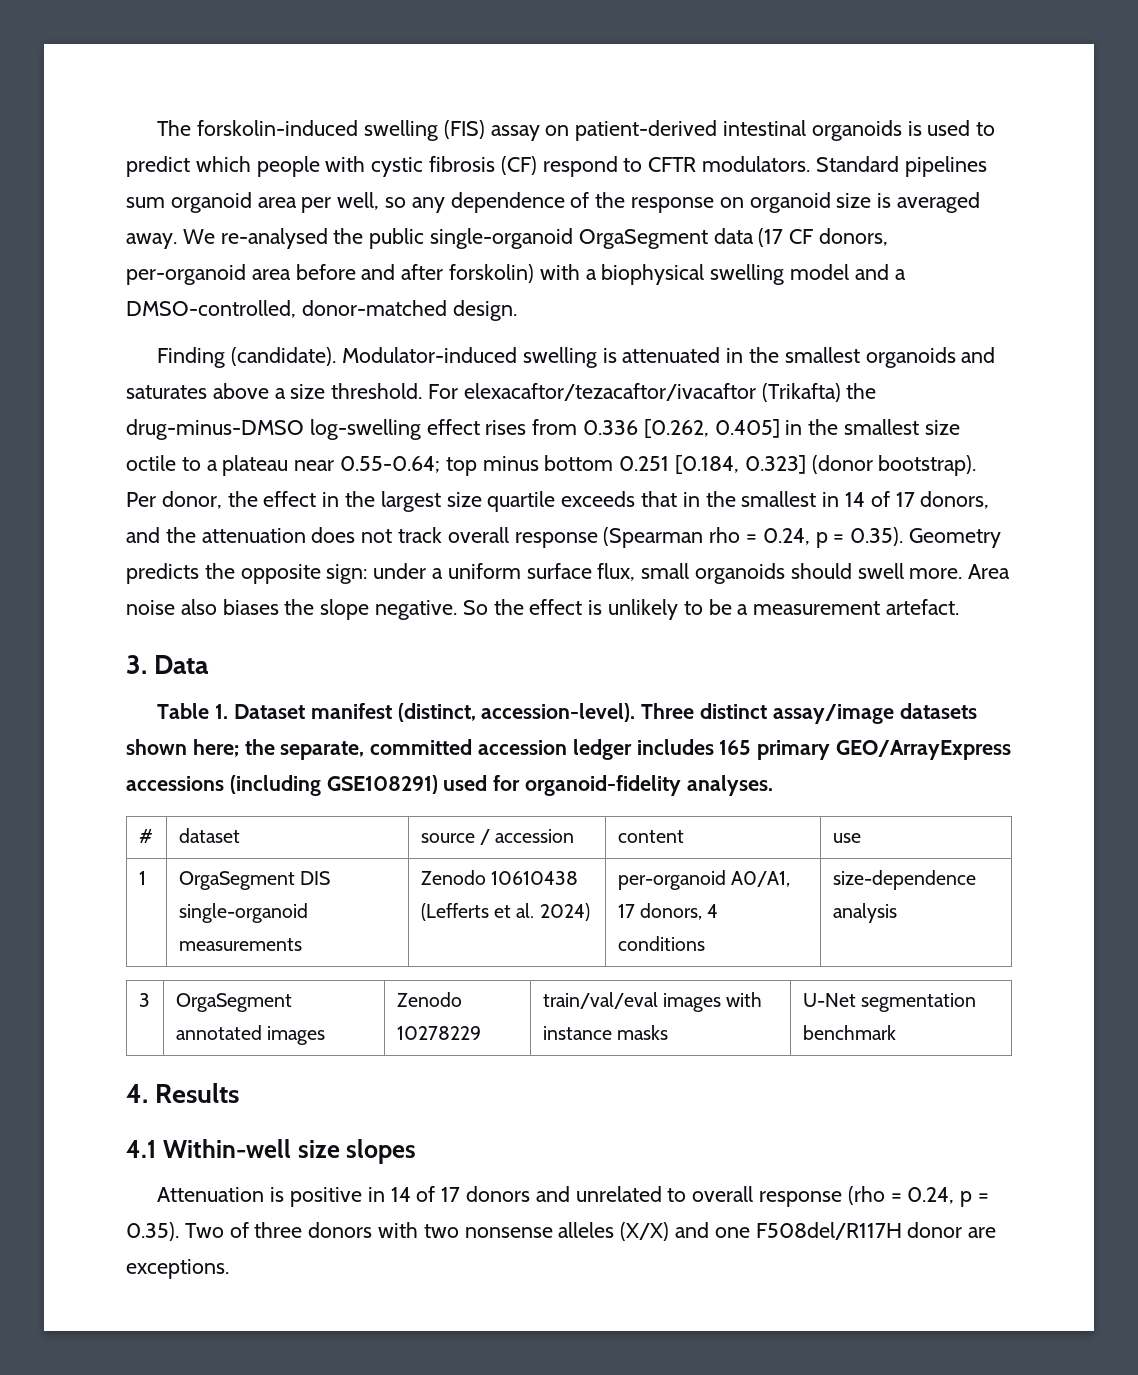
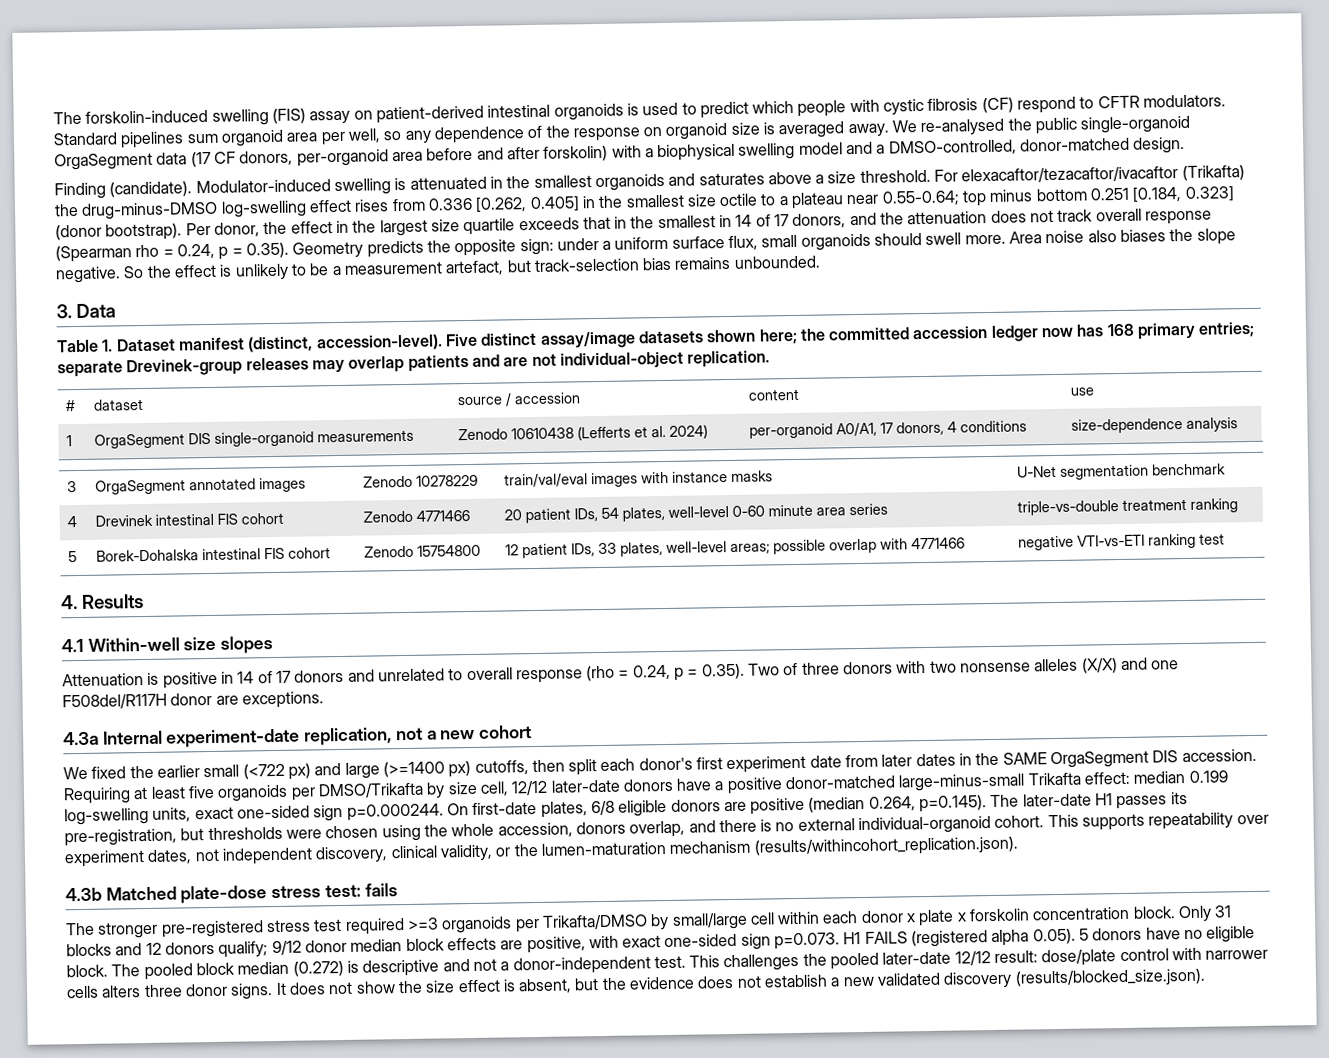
- So the effect is unlikely to be a measurement artefact.
+ So the effect is unlikely to be a measurement artefact, but track-selection bias remains unbounded.
- Three distinct assay/image datasets shown here; the separate, committed accession ledger includes 165 primary GEO/ArrayExpress accessions (including GSE108291) used for organoid-fidelity analyses.
+ Five distinct assay/image datasets shown here; the committed accession ledger now has 168 primary entries; separate Drevinek-group releases may overlap patients and are not individual-object replication.
+ 4 | Drevinek intestinal FIS cohort | Zenodo 4771466 | 20 patient IDs, 54 plates, well-level 0-60 minute area series | triple-vs-double treatment ranking
+ 5 | Borek-Dohalska intestinal FIS cohort | Zenodo 15754800 | 12 patient IDs, 33 plates, well-level areas; possible overlap with 4771466 | negative VTI-vs-ETI ranking test
+ 4.3a Internal experiment-date replication, not a new cohort
+ We fixed the earlier small (<722 px) and large (>=1400 px) cutoffs, then split each donor's first experiment date from later dates in the SAME OrgaSegment DIS accession. Requiring at least five organoids per DMSO/Trikafta by size cell, 12/12 later-date donors have a positive donor-matched large-minus-small Trikafta effect: median 0.199 log-swelling units, exact one-sided sign p=0.000244. On first-date plates, 6/8 eligible donors are positive (median 0.264, p=0.145). The later-date H1 passes its pre-registration, but thresholds were chosen using the whole accession, donors overlap, and there is no external individual-organoid cohort. This supports repeatability over experiment dates, not independent discovery, clinical validity, or the lumen-maturation mechanism (results/withincohort_replication.json).
+ 4.3b Matched plate-dose stress test: fails
+ The stronger pre-registered stress test required >=3 organoids per Trikafta/DMSO by small/large cell within each donor x plate x forskolin concentration block. Only 31 blocks and 12 donors qualify; 9/12 donor median block effects are positive, with exact one-sided sign p=0.073. H1 FAILS (registered alpha 0.05). 5 donors have no eligible block. The pooled block median (0.272) is descriptive and not a donor-independent test. This challenges the pooled later-date 12/12 result: dose/plate control with narrower cells alters three donor signs. It does not show the size effect is absent, but the evidence does not establish a new validated discovery (results/blocked_size.json).

